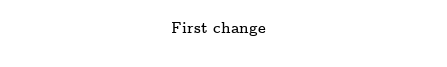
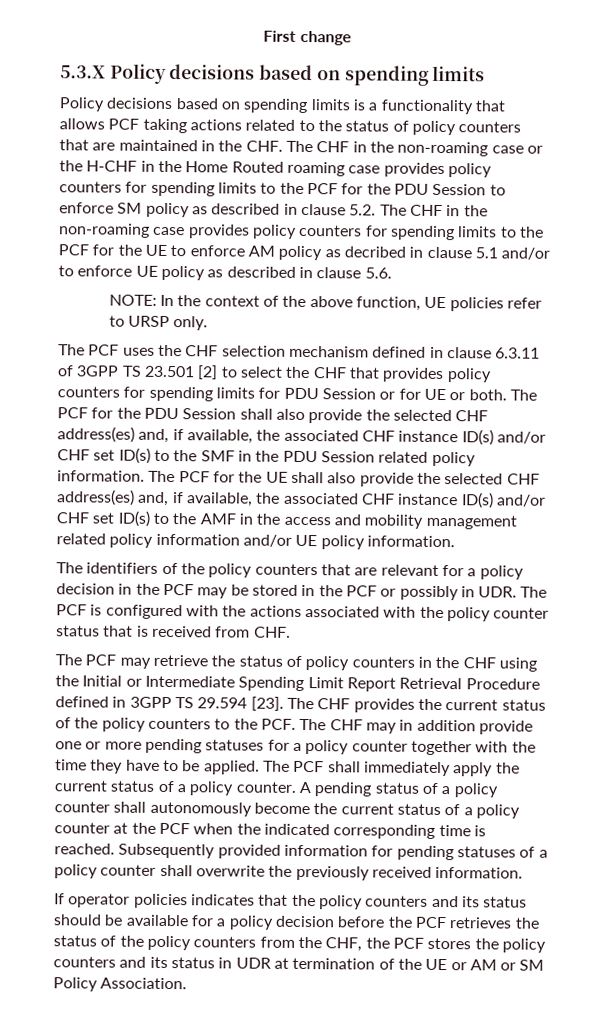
+ 5.3.X Policy decisions based on spending limits
+ Policy decisions based on spending limits is a functionality that allows PCF taking actions related to the status of policy counters that are maintained in the CHF. The CHF in the non-roaming case or the H-CHF in the Home Routed roaming case provides policy counters for spending limits to the PCF for the PDU Session to enforce SM policy as described in clause 5.2. The CHF in the non-roaming case provides policy counters for spending limits to the PCF for the UE to enforce AM policy as decribed in clause 5.1 and/or to enforce UE policy as described in clause 5.6.
+ NOTE: In the context of the above function, UE policies refer to URSP only.
+ The PCF uses the CHF selection mechanism defined in clause 6.3.11 of 3GPP TS 23.501 [2] to select the CHF that provides policy counters for spending limits for PDU Session or for UE or both. The PCF for the PDU Session shall also provide the selected CHF address(es) and, if available, the associated CHF instance ID(s) and/or CHF set ID(s) to the SMF in the PDU Session related policy information. The PCF for the UE shall also provide the selected CHF address(es) and, if available, the associated CHF instance ID(s) and/or CHF set ID(s) to the AMF in the access and mobility management related policy information and/or UE policy information.
+ The identifiers of the policy counters that are relevant for a policy decision in the PCF may be stored in the PCF or possibly in UDR. The PCF is configured with the actions associated with the policy counter status that is received from CHF.
+ The PCF may retrieve the status of policy counters in the CHF using the Initial or Intermediate Spending Limit Report Retrieval Procedure defined in 3GPP TS 29.594 [23]. The CHF provides the current status of the policy counters to the PCF. The CHF may in addition provide one or more pending statuses for a policy counter together with the time they have to be applied. The PCF shall immediately apply the current status of a policy counter. A pending status of a policy counter shall autonomously become the current status of a policy counter at the PCF when the indicated corresponding time is reached. Subsequently provided information for pending statuses of a policy counter shall overwrite the previously received information.
+ If operator policies indicates that the policy counters and its status should be available for a policy decision before the PCF retrieves the status of the policy counters from the CHF, the PCF stores the policy counters and its status in UDR at termination of the UE or AM or SM Policy Association.

